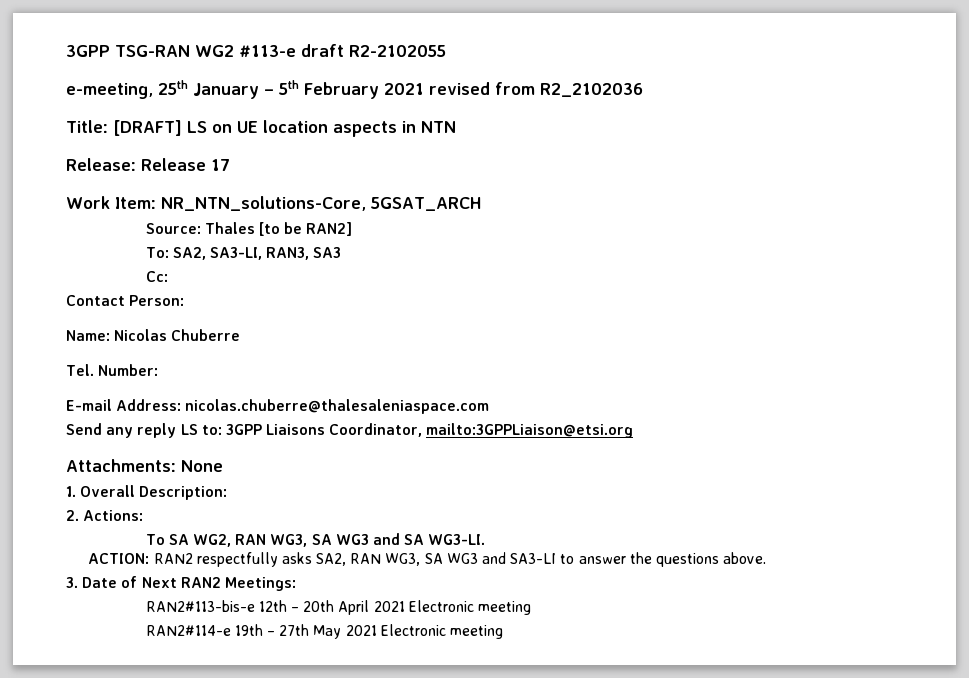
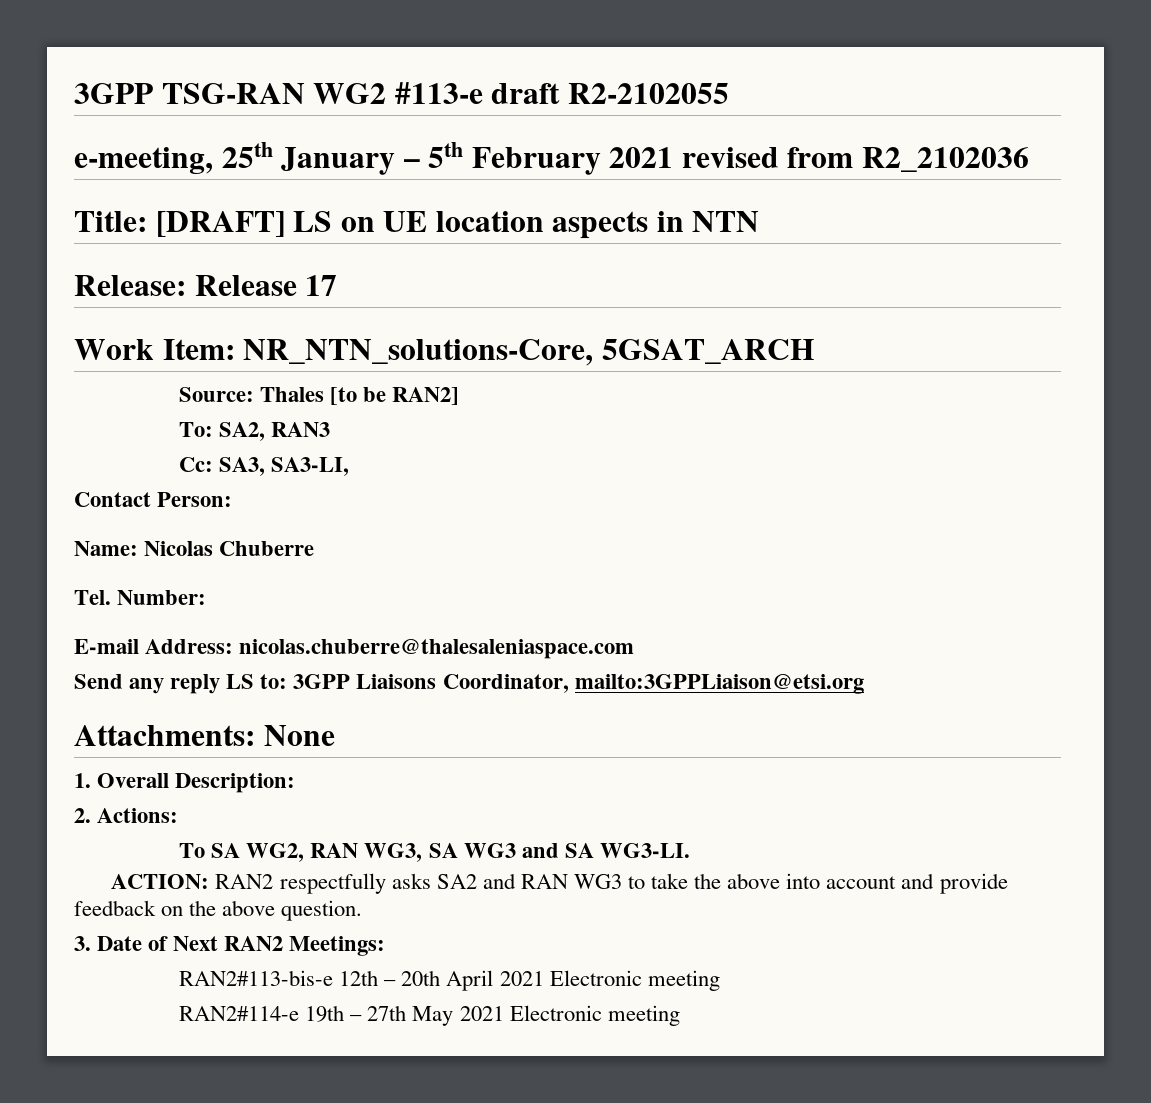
- To: SA2, SA3-LI, RAN3, SA3
+ To: SA2, RAN3
- Cc:
+ Cc: SA3, SA3-LI,
- ACTION: RAN2 respectfully asks SA2, RAN WG3, SA WG3 and SA3-LI to answer the questions above.
+ ACTION: RAN2 respectfully asks SA2 and RAN WG3 to take the above into account and provide feedback on the above question.

